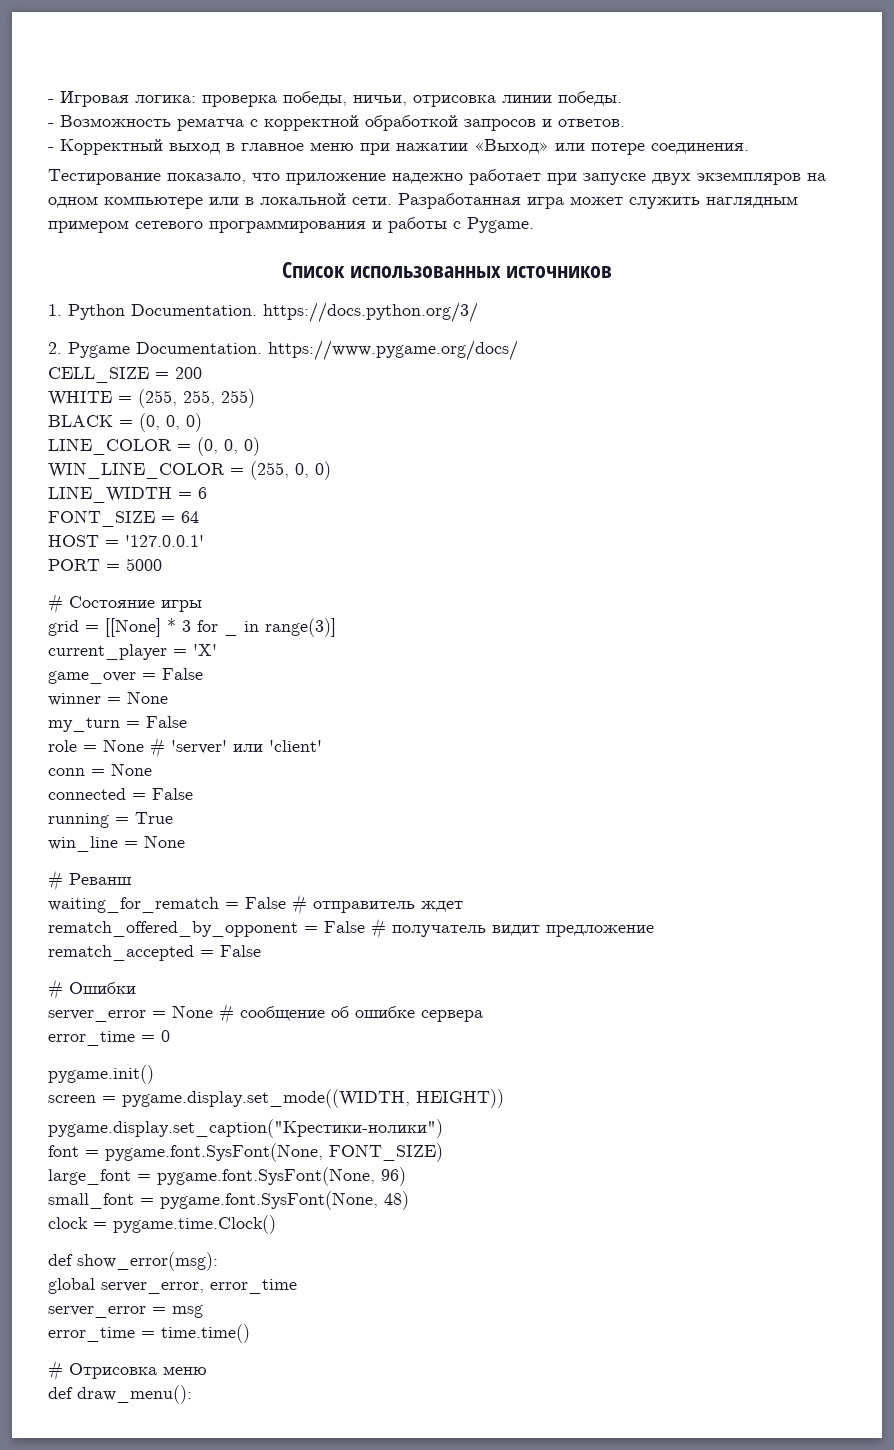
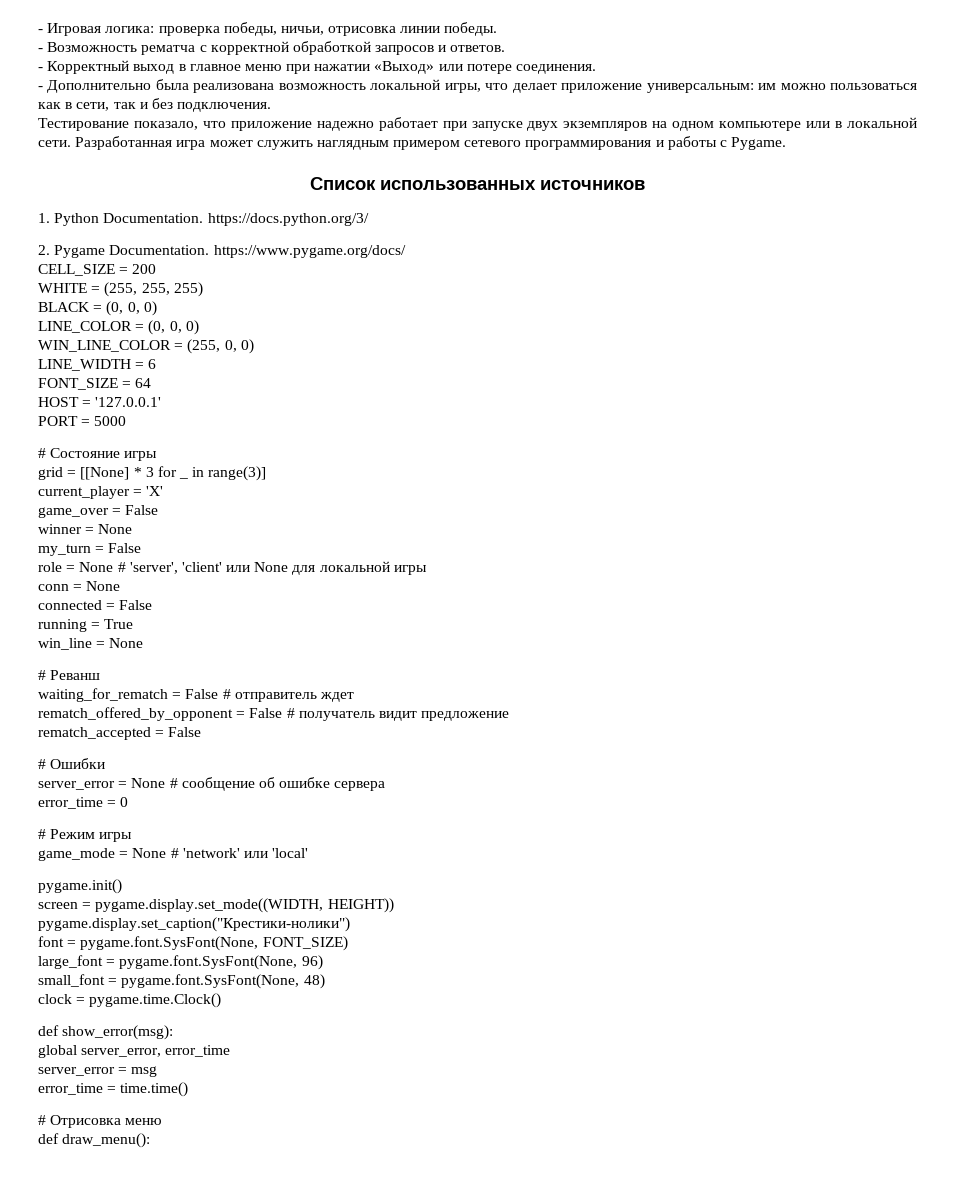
+ - Дополнительно была реализована возможность локальной игры, что делает приложение универсальным: им можно пользоваться как в сети, так и без подключения.
- role = None # 'server' или 'client'
+ role = None # 'server', 'client' или None для локальной игры
+ # Режим игры
+ game_mode = None # 'network' или 'local'

